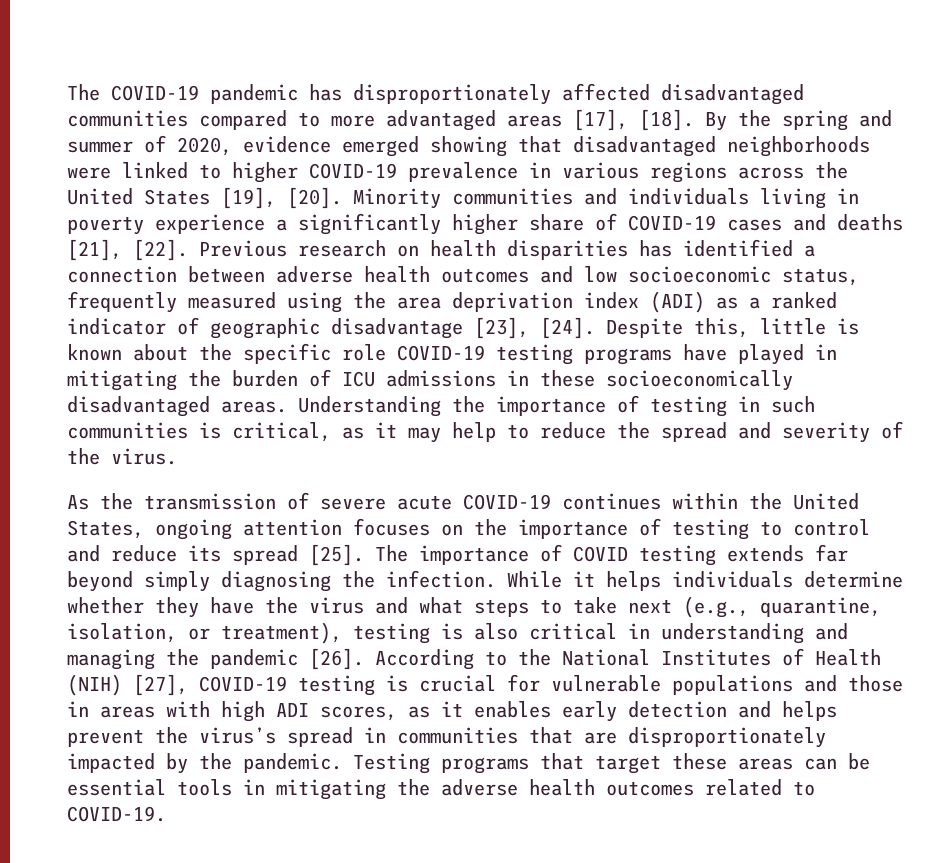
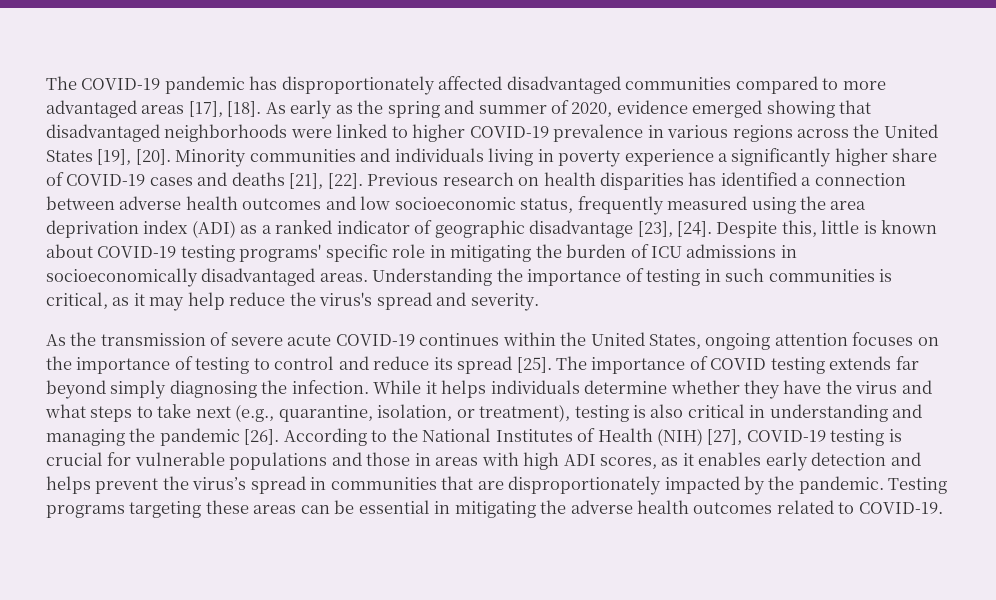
- By the spring and summer of 2020, evidence emerged showing that disadvantaged neighborhoods were linked to higher COVID-19 prevalence in various regions across the United States [19], [20].
+ As early as the spring and summer of 2020, evidence emerged showing that disadvantaged neighborhoods were linked to higher COVID-19 prevalence in various regions across the United States [19], [20].
- Despite this, little is known about the specific role COVID-19 testing programs have played in mitigating the burden of ICU admissions in these socioeconomically disadvantaged areas.
+ Despite this, little is known about COVID-19 testing programs' specific role in mitigating the burden of ICU admissions in socioeconomically disadvantaged areas.
- Understanding the importance of testing in such communities is critical, as it may help to reduce the spread and severity of the virus.
+ Understanding the importance of testing in such communities is critical, as it may help reduce the virus's spread and severity.
- Testing programs that target these areas can be essential tools in mitigating the adverse health outcomes related to COVID-19.
+ Testing programs targeting these areas can be essential in mitigating the adverse health outcomes related to COVID-19.

